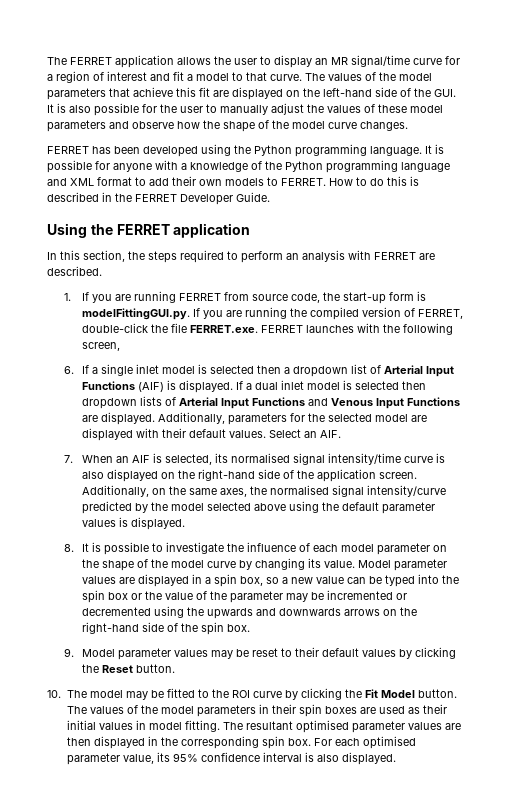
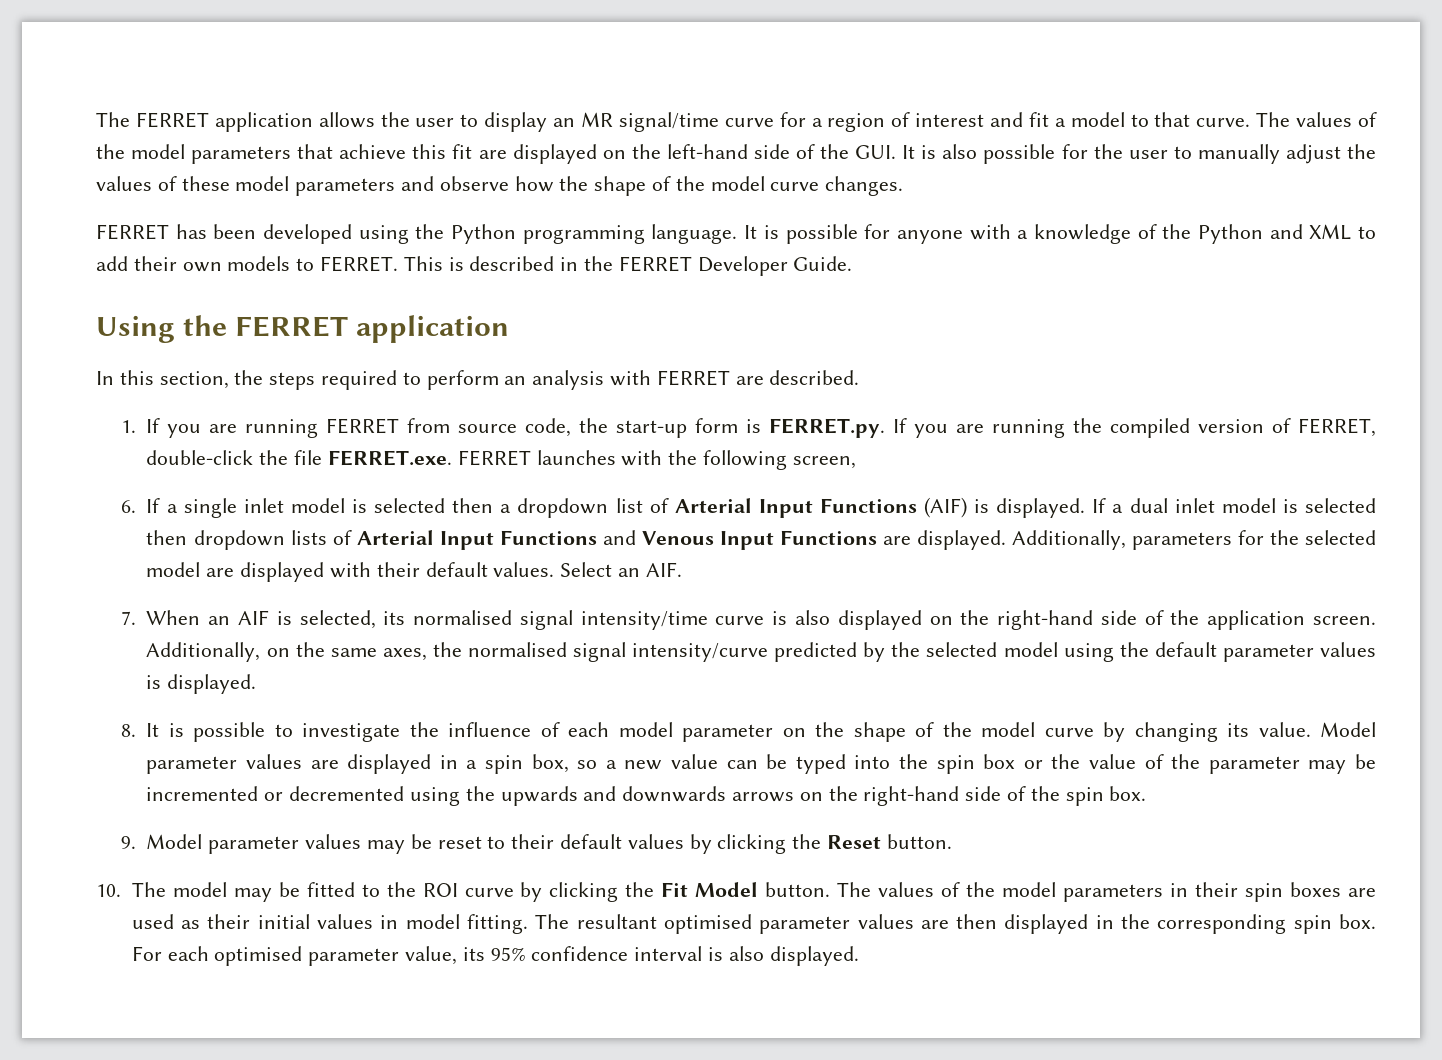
- It is possible for anyone with a knowledge of the Python programming language and XML format to add their own models to FERRET.
+ It is possible for anyone with a knowledge of the Python and XML to add their own models to FERRET.
- How to do this is described in the FERRET Developer Guide.
+ This is described in the FERRET Developer Guide.
- 1. If you are running FERRET from source code, the start-up form is modelFittingGUI.py. If you are running the compiled version of FERRET, double-click the file FERRET.exe. FERRET launches with the following screen,
+ 1. If you are running FERRET from source code, the start-up form is FERRET.py. If you are running the compiled version of FERRET, double-click the file FERRET.exe. FERRET launches with the following screen,
- Additionally, on the same axes, the normalised signal intensity/curve predicted by the model selected above using the default parameter values is displayed.
+ Additionally, on the same axes, the normalised signal intensity/curve predicted by the selected model using the default parameter values is displayed.

